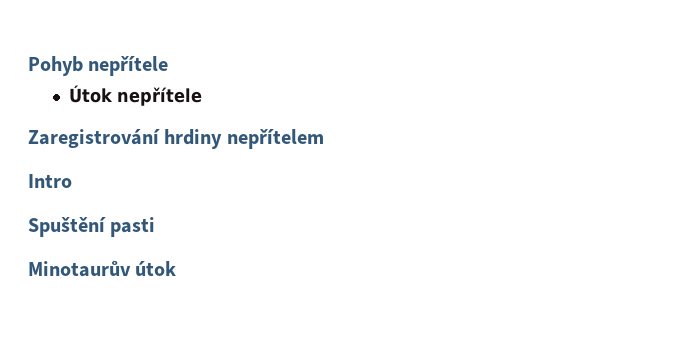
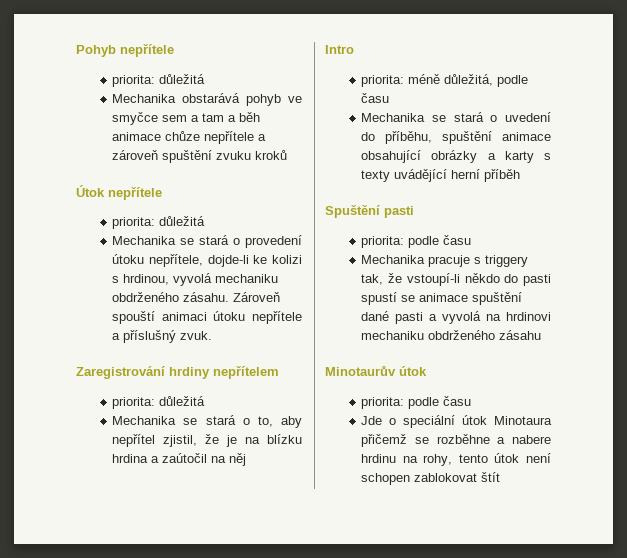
  Pohyb nepřítele
+ priorita: důležitá
+ Mechanika obstarává pohyb ve smyčce sem a tam a běh animace chůze nepřítele a zároveň spuštění zvuku kroků
  Útok nepřítele
+ priorita: důležitá
+ Mechanika se stará o provedení útoku nepřítele, dojde-li ke kolizi s hrdinou, vyvolá mechaniku obdrženého zásahu. Zároveň spouští animaci útoku nepřítele a příslušný zvuk.
  Zaregistrování hrdiny nepřítelem
+ priorita: důležitá
+ Mechanika se stará o to, aby nepřítel zjistil, že je na blízku hrdina a zaútočil na něj
  Intro
+ priorita: méně důležitá, podle času
+ Mechanika se stará o uvedení do příběhu, spuštění animace obsahující obrázky a karty s texty uvádějící herní příběh
  Spuštění pasti
+ priorita: podle času
+ Mechanika pracuje s triggery tak, že vstoupí-li někdo do pasti spustí se animace spuštění dané pasti a vyvolá na hrdinovi mechaniku obdrženého zásahu
  Minotaurův útok
+ priorita: podle času
+ Jde o speciální útok Minotaura přičemž se rozběhne a nabere hrdinu na rohy, tento útok není schopen zablokovat štít

